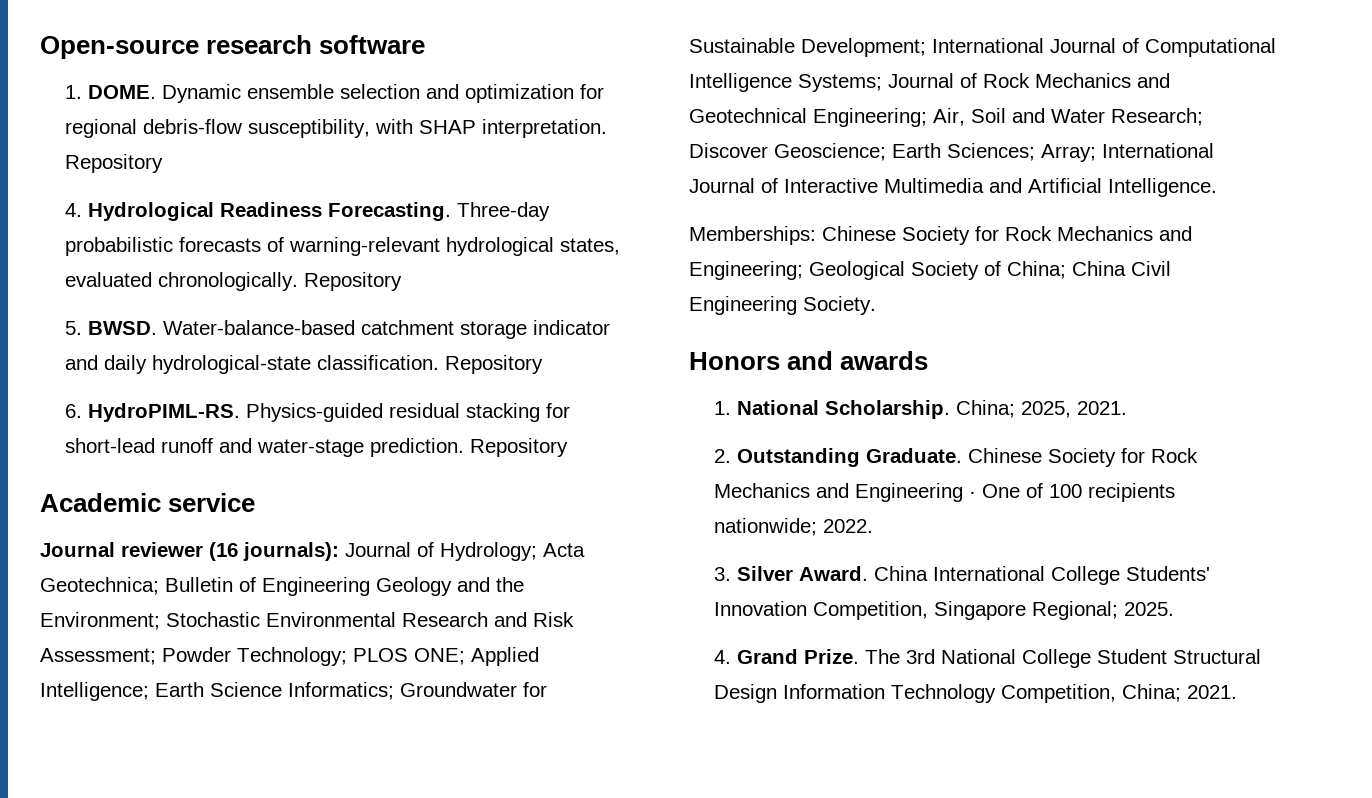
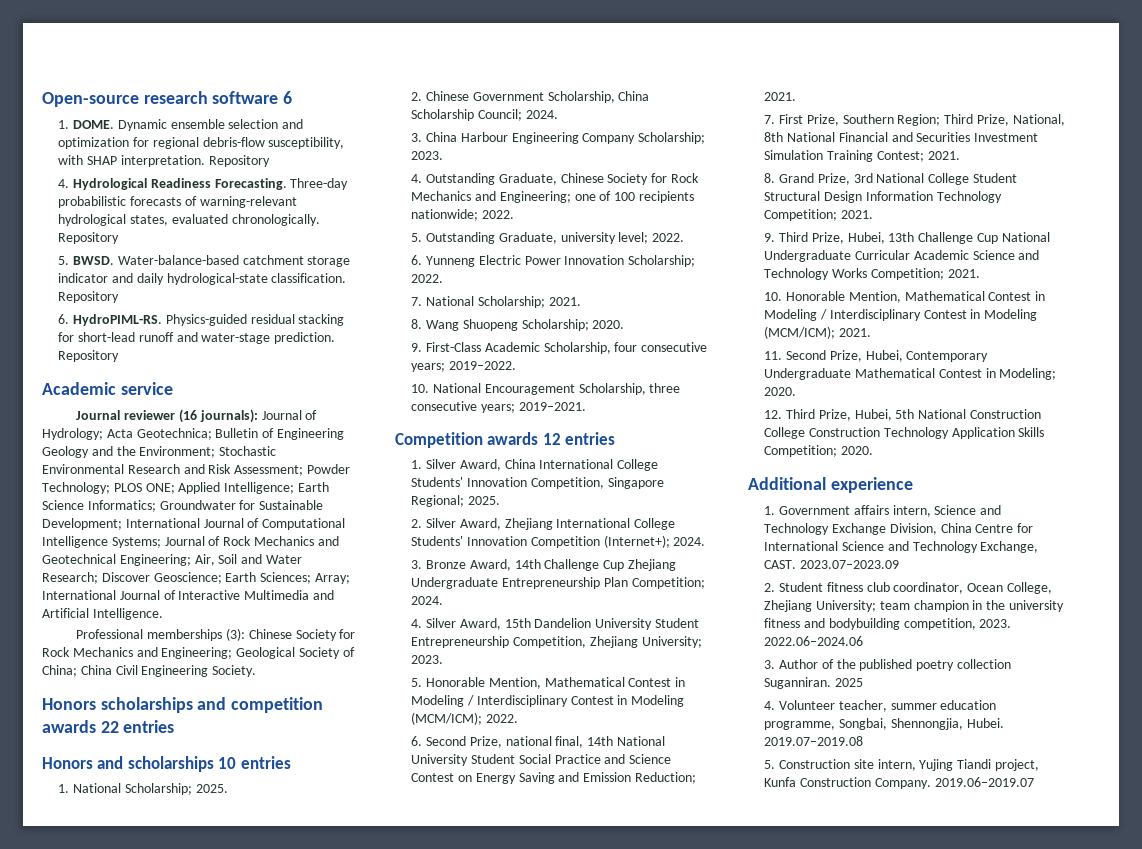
- Open-source research software
+ Open-source research software 6
- Memberships: Chinese Society for Rock Mechanics and Engineering; Geological Society of China; China Civil Engineering Society.
+ Professional memberships (3): Chinese Society for Rock Mechanics and Engineering; Geological Society of China; China Civil Engineering Society.
- Honors and awards
- 1. National Scholarship. China; 2025, 2021.
- 2. Outstanding Graduate. Chinese Society for Rock Mechanics and Engineering · One of 100 recipients nationwide; 2022.
+ Honors scholarships and competition awards 22 entries
+ Honors and scholarships 10 entries
+ 1. National Scholarship; 2025.
+ 2. Chinese Government Scholarship, China Scholarship Council; 2024.
+ 3. China Harbour Engineering Company Scholarship; 2023.
+ 4. Outstanding Graduate, Chinese Society for Rock Mechanics and Engineering; one of 100 recipients nationwide; 2022.
- 3. Silver Award. China International College Students' Innovation Competition, Singapore Regional; 2025.
+ 5. Outstanding Graduate, university level; 2022.
+ 6. Yunneng Electric Power Innovation Scholarship; 2022.
+ 7. National Scholarship; 2021.
+ 8. Wang Shuopeng Scholarship; 2020.
+ 9. First-Class Academic Scholarship, four consecutive years; 2019–2022.
+ 10. National Encouragement Scholarship, three consecutive years; 2019–2021.
+ Competition awards 12 entries
+ 1. Silver Award, China International College Students' Innovation Competition, Singapore Regional; 2025.
- 4. Grand Prize. The 3rd National College Student Structural Design Information Technology Competition, China; 2021.
+ 2. Silver Award, Zhejiang International College Students' Innovation Competition (Internet+); 2024.
+ 3. Bronze Award, 14th Challenge Cup Zhejiang Undergraduate Entrepreneurship Plan Competition; 2024.
+ 4. Silver Award, 15th Dandelion University Student Entrepreneurship Competition, Zhejiang University; 2023.
+ 5. Honorable Mention, Mathematical Contest in Modeling / Interdisciplinary Contest in Modeling (MCM/ICM); 2022.
+ 6. Second Prize, national final, 14th National University Student Social Practice and Science Contest on Energy Saving and Emission Reduction; 2021.
+ 7. First Prize, Southern Region; Third Prize, National, 8th National Financial and Securities Investment Simulation Training Contest; 2021.
+ 8. Grand Prize, 3rd National College Student Structural Design Information Technology Competition; 2021.
+ 9. Third Prize, Hubei, 13th Challenge Cup National Undergraduate Curricular Academic Science and Technology Works Competition; 2021.
+ 10. Honorable Mention, Mathematical Contest in Modeling / Interdisciplinary Contest in Modeling (MCM/ICM); 2021.
+ 11. Second Prize, Hubei, Contemporary Undergraduate Mathematical Contest in Modeling; 2020.
+ 12. Third Prize, Hubei, 5th National Construction College Construction Technology Application Skills Competition; 2020.
+ Additional experience
+ 1. Government affairs intern, Science and Technology Exchange Division, China Centre for International Science and Technology Exchange, CAST. 2023.07–2023.09
+ 2. Student fitness club coordinator, Ocean College, Zhejiang University; team champion in the university fitness and bodybuilding competition, 2023. 2022.06–2024.06
+ 3. Author of the published poetry collection Suganniran. 2025
+ 4. Volunteer teacher, summer education programme, Songbai, Shennongjia, Hubei. 2019.07–2019.08
+ 5. Construction site intern, Yujing Tiandi project, Kunfa Construction Company. 2019.06–2019.07

